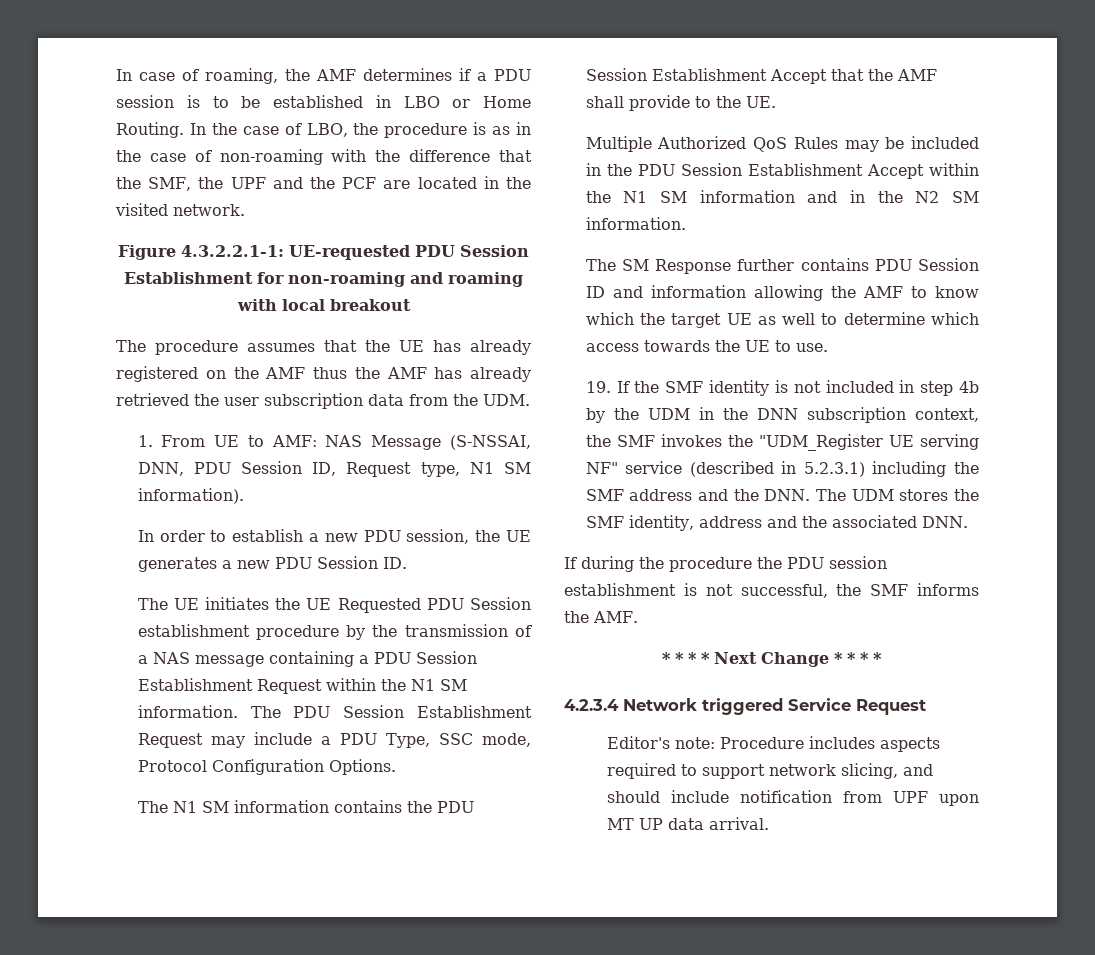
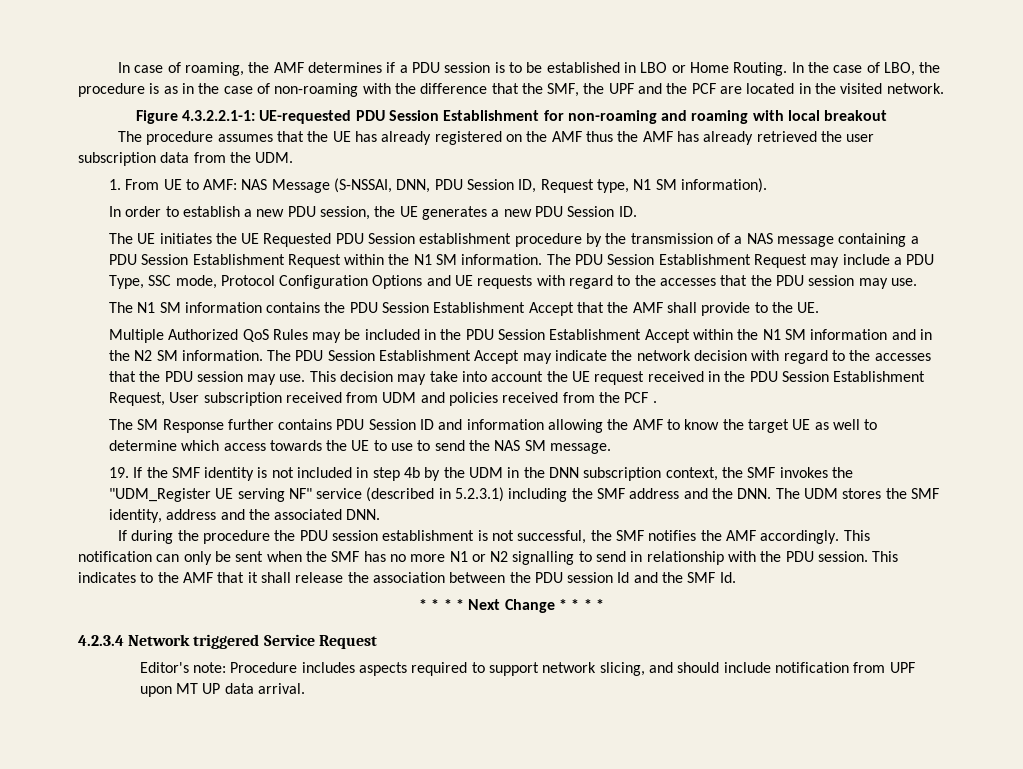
- The PDU Session Establishment Request may include a PDU Type, SSC mode, Protocol Configuration Options.
+ The PDU Session Establishment Request may include a PDU Type, SSC mode, Protocol Configuration Options and UE requests with regard to the accesses that the PDU session may use.
+ The PDU Session Establishment Accept may indicate the network decision with regard to the accesses that the PDU session may use. This decision may take into account the UE request received in the PDU Session Establishment Request, User subscription received from UDM and policies received from the PCF .
- The SM Response further contains PDU Session ID and information allowing the AMF to know which the target UE as well to determine which access towards the UE to use.
+ The SM Response further contains PDU Session ID and information allowing the AMF to know the target UE as well to determine which access towards the UE to use to send the NAS SM message.
- If during the procedure the PDU session establishment is not successful, the SMF informs the AMF.
+ If during the procedure the PDU session establishment is not successful, the SMF notifies the AMF accordingly. This notification can only be sent when the SMF has no more N1 or N2 signalling to send in relationship with the PDU session. This indicates to the AMF that it shall release the association between the PDU session Id and the SMF Id.

